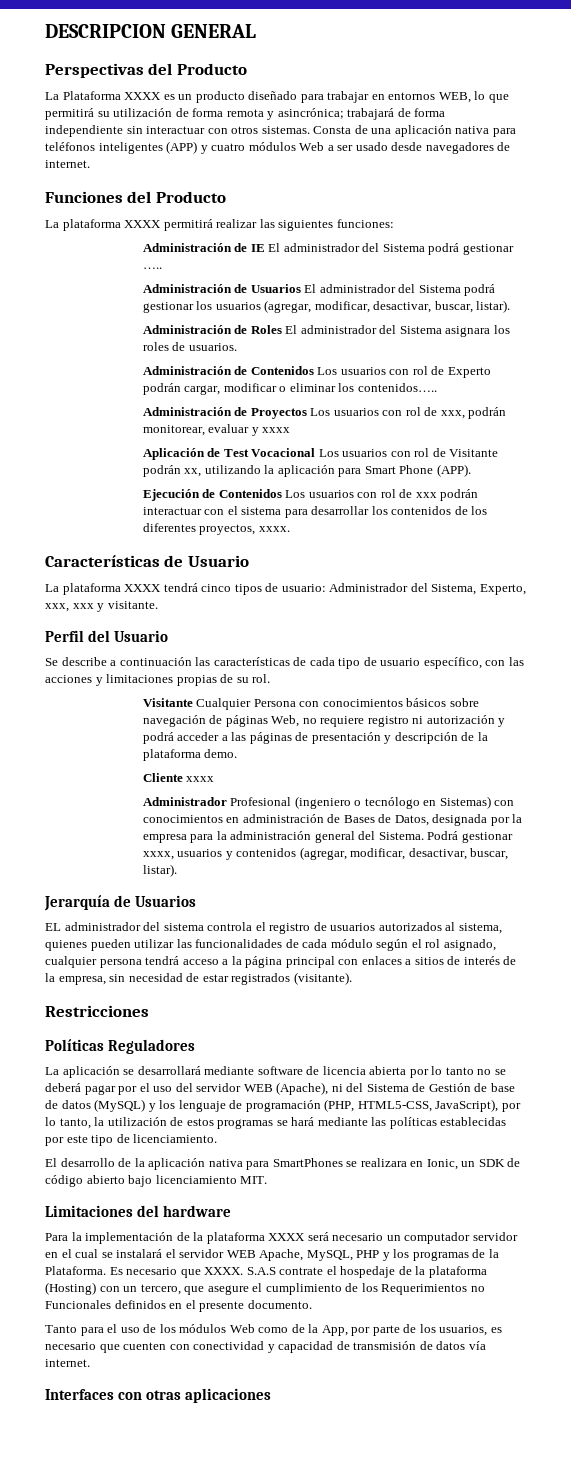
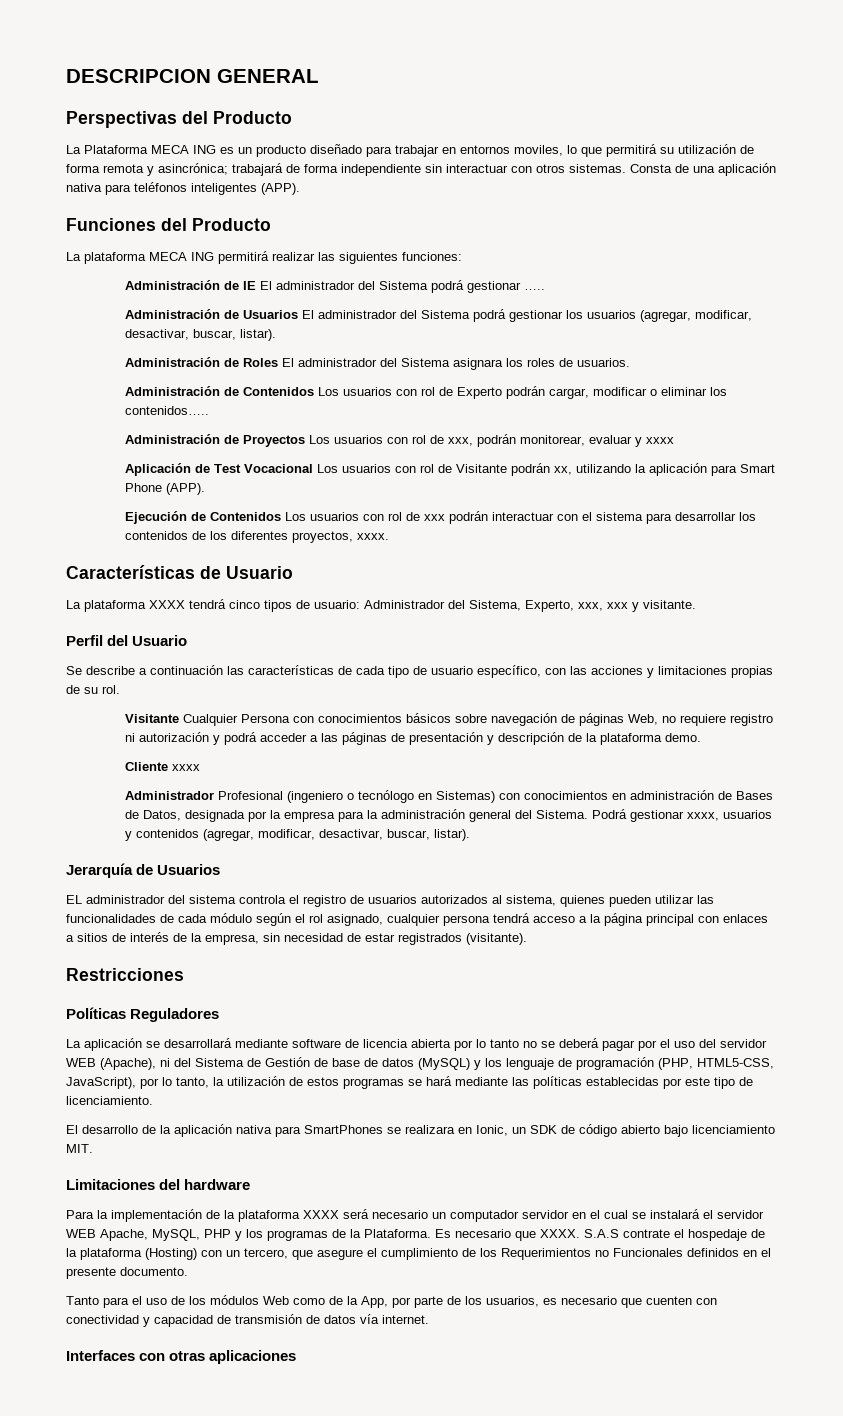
- La Plataforma XXXX es un producto diseñado para trabajar en entornos WEB, lo que permitirá su utilización de forma remota y asincrónica; trabajará de forma independiente sin interactuar con otros sistemas.
+ La Plataforma MECA ING es un producto diseñado para trabajar en entornos moviles, lo que permitirá su utilización de forma remota y asincrónica; trabajará de forma independiente sin interactuar con otros sistemas.
- Consta de una aplicación nativa para teléfonos inteligentes (APP) y cuatro módulos Web a ser usado desde navegadores de internet.
+ Consta de una aplicación nativa para teléfonos inteligentes (APP).
- La plataforma XXXX permitirá realizar las siguientes funciones:
+ La plataforma MECA ING permitirá realizar las siguientes funciones:

